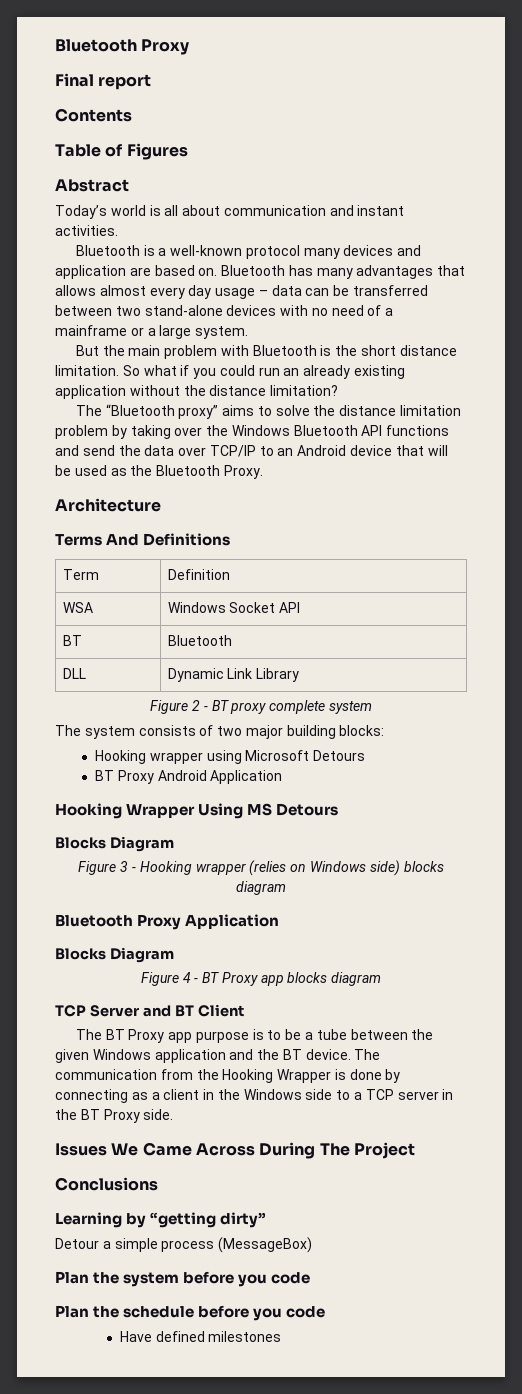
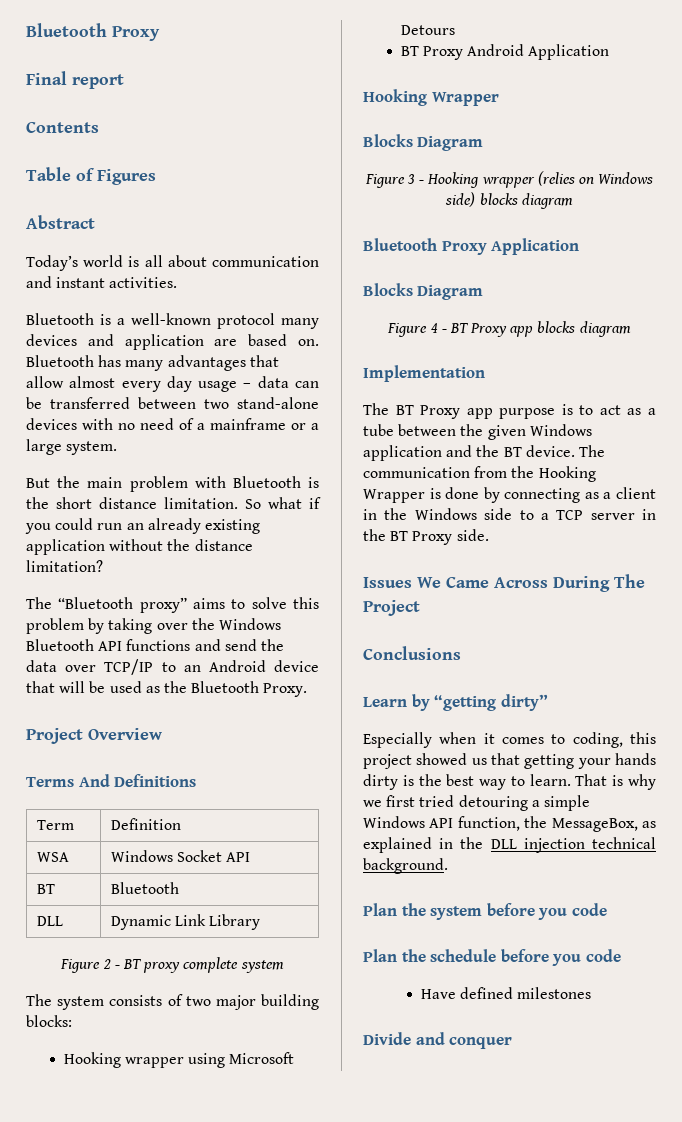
- Bluetooth has many advantages that allows almost every day usage – data can be transferred between two stand-alone devices with no need of a mainframe or a large system.
+ Bluetooth has many advantages that allow almost every day usage – data can be transferred between two stand-alone devices with no need of a mainframe or a large system.
- The “Bluetooth proxy” aims to solve the distance limitation problem by taking over the Windows Bluetooth API functions and send the data over TCP/IP to an Android device that will be used as the Bluetooth Proxy.
+ The “Bluetooth proxy” aims to solve this problem by taking over the Windows Bluetooth API functions and send the data over TCP/IP to an Android device that will be used as the Bluetooth Proxy.
- Architecture
+ Project Overview
  BT Proxy Android Application
- Hooking Wrapper Using MS Detours
+ Hooking Wrapper
- TCP Server and BT Client
+ Implementation
- The BT Proxy app purpose is to be a tube between the given Windows application and the BT device.
+ The BT Proxy app purpose is to act as a tube between the given Windows application and the BT device.
- Learning by “getting dirty”
+ Learn by “getting dirty”
- Detour a simple process (MessageBox)
+ Especially when it comes to coding, this project showed us that getting your hands dirty is the best way to learn. That is why we first tried detouring a simple Windows API function, the MessageBox, as explained in the DLL injection technical background.
+ Divide and conquer

